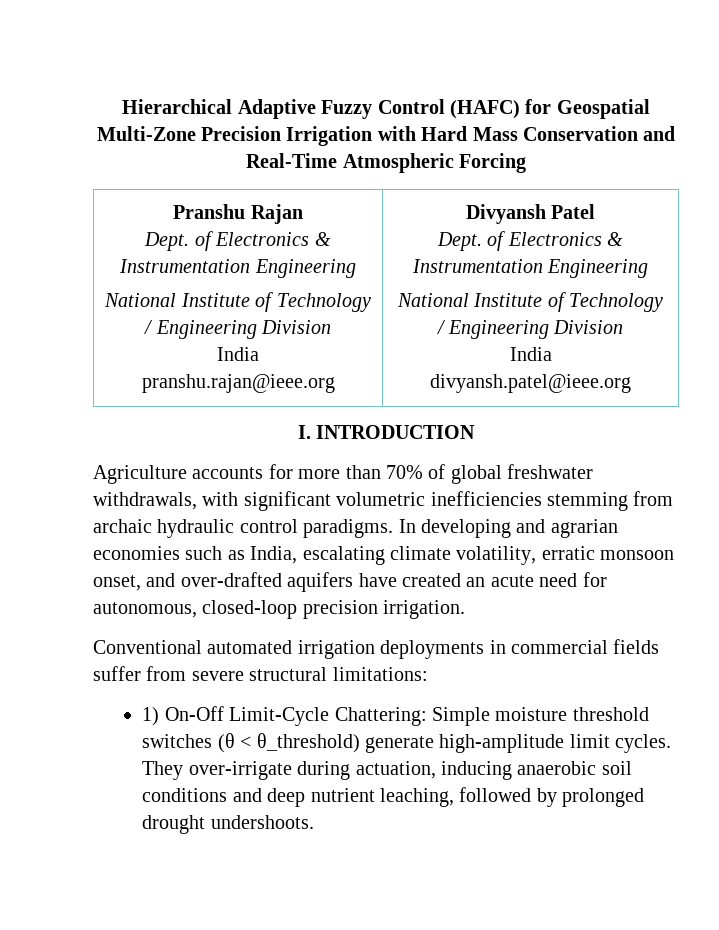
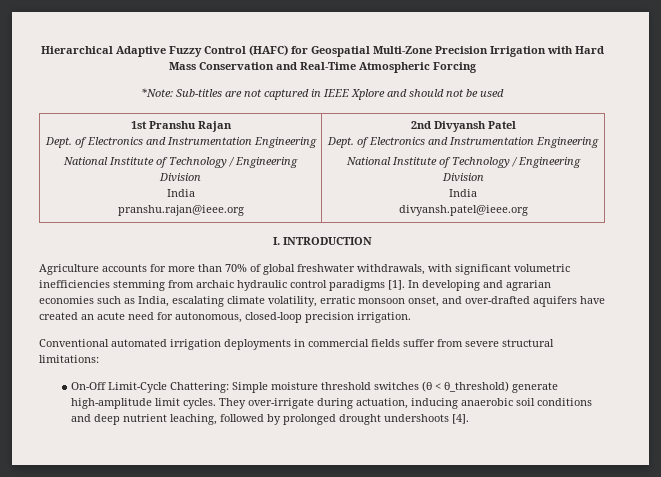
- Pranshu Rajan
- Dept. of Electronics & Instrumentation Engineering
+ *Note: Sub-titles are not captured in IEEE Xplore and should not be used
+ 1st Pranshu Rajan
+ Dept. of Electronics and Instrumentation Engineering
  National Institute of Technology / Engineering Division
  India
- pranshu.rajan@ieee.org | Divyansh Patel
- Dept. of Electronics & Instrumentation Engineering
+ pranshu.rajan@ieee.org | 2nd Divyansh Patel
+ Dept. of Electronics and Instrumentation Engineering
- Agriculture accounts for more than 70% of global freshwater withdrawals, with significant volumetric inefficiencies stemming from archaic hydraulic control paradigms.
+ Agriculture accounts for more than 70% of global freshwater withdrawals, with significant volumetric inefficiencies stemming from archaic hydraulic control paradigms [1].
- 1) On-Off Limit-Cycle Chattering: Simple moisture threshold switches (θ < θ_threshold) generate high-amplitude limit cycles.
+ On-Off Limit-Cycle Chattering: Simple moisture threshold switches (θ < θ_threshold) generate high-amplitude limit cycles.
- They over-irrigate during actuation, inducing anaerobic soil conditions and deep nutrient leaching, followed by prolonged drought undershoots.
+ They over-irrigate during actuation, inducing anaerobic soil conditions and deep nutrient leaching, followed by prolonged drought undershoots [4].

